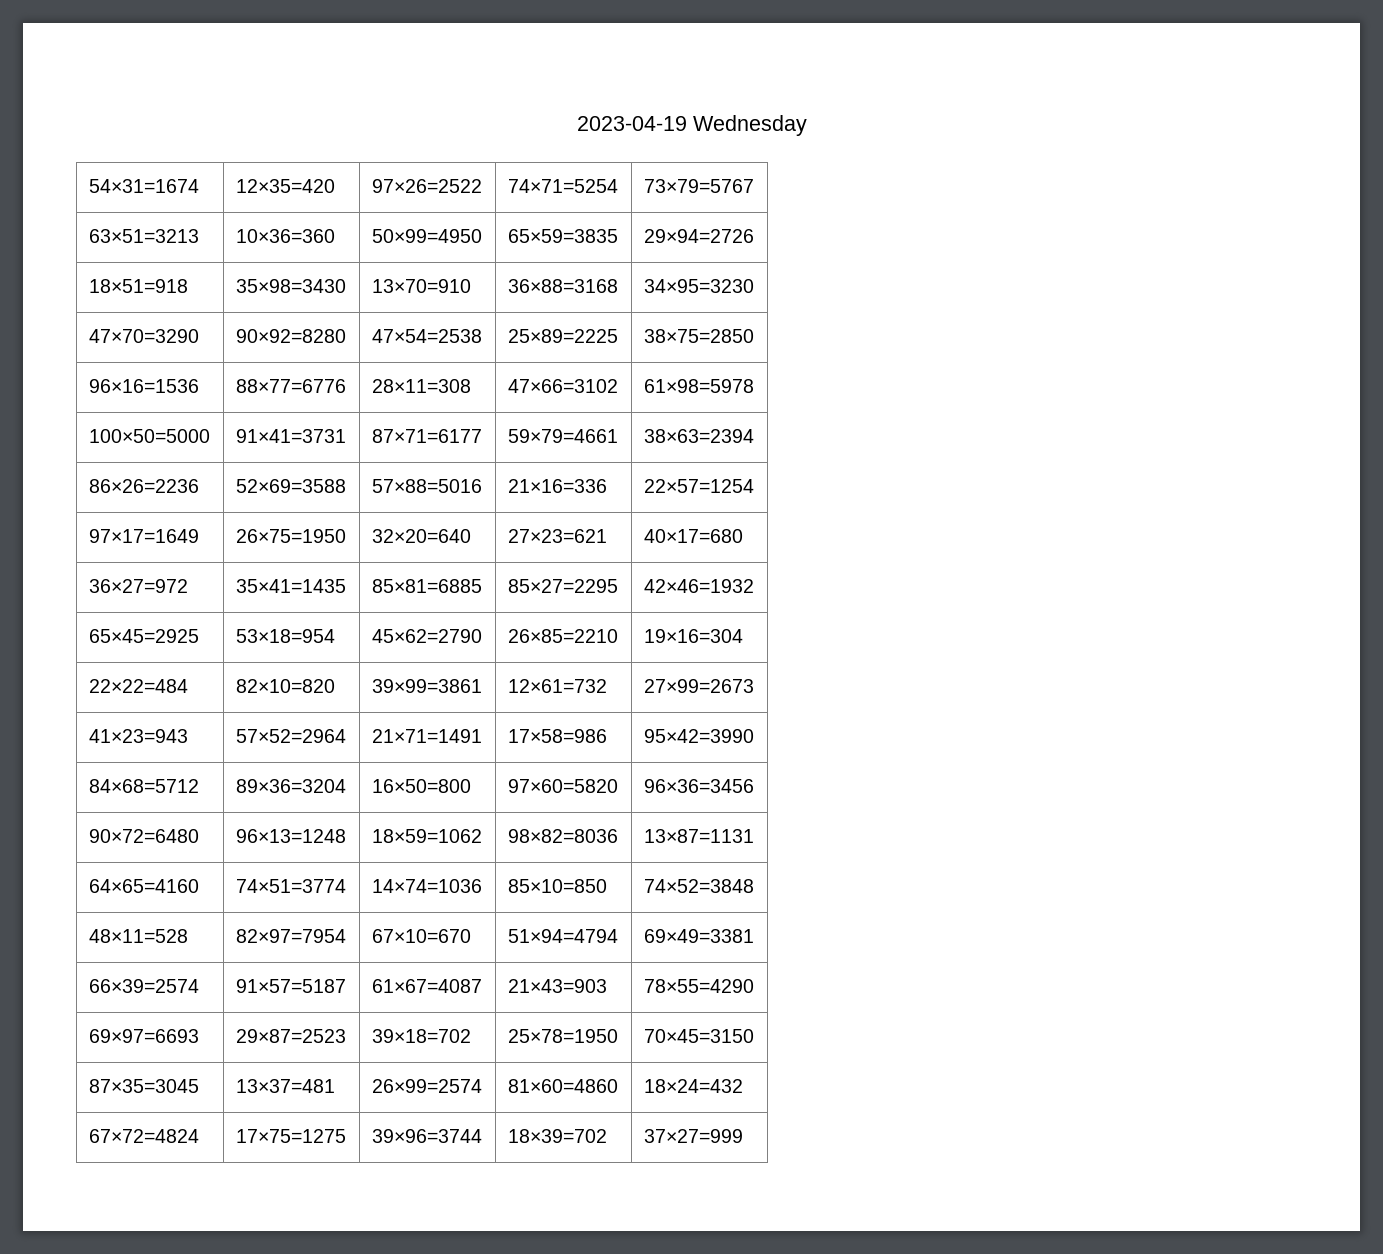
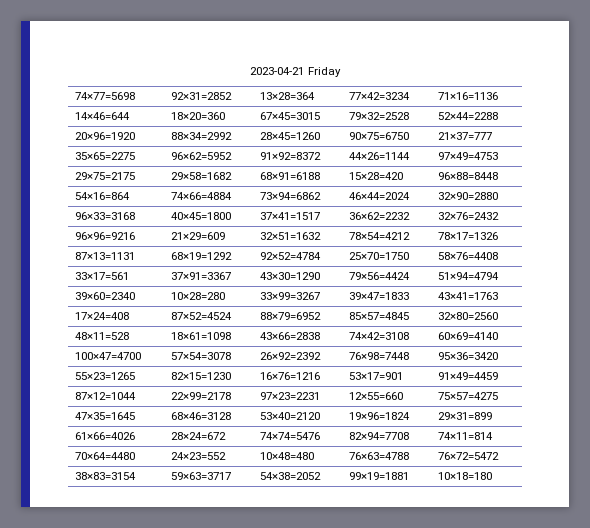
- 2023-04-19 Wednesday
- 54×31=1674 | 12×35=420 | 97×26=2522 | 74×71=5254 | 73×79=5767
- 63×51=3213 | 10×36=360 | 50×99=4950 | 65×59=3835 | 29×94=2726
- 18×51=918 | 35×98=3430 | 13×70=910 | 36×88=3168 | 34×95=3230
- 47×70=3290 | 90×92=8280 | 47×54=2538 | 25×89=2225 | 38×75=2850
- 96×16=1536 | 88×77=6776 | 28×11=308 | 47×66=3102 | 61×98=5978
- 100×50=5000 | 91×41=3731 | 87×71=6177 | 59×79=4661 | 38×63=2394
- 86×26=2236 | 52×69=3588 | 57×88=5016 | 21×16=336 | 22×57=1254
- 97×17=1649 | 26×75=1950 | 32×20=640 | 27×23=621 | 40×17=680
- 36×27=972 | 35×41=1435 | 85×81=6885 | 85×27=2295 | 42×46=1932
- 65×45=2925 | 53×18=954 | 45×62=2790 | 26×85=2210 | 19×16=304
- 22×22=484 | 82×10=820 | 39×99=3861 | 12×61=732 | 27×99=2673
- 41×23=943 | 57×52=2964 | 21×71=1491 | 17×58=986 | 95×42=3990
- 84×68=5712 | 89×36=3204 | 16×50=800 | 97×60=5820 | 96×36=3456
- 90×72=6480 | 96×13=1248 | 18×59=1062 | 98×82=8036 | 13×87=1131
- 64×65=4160 | 74×51=3774 | 14×74=1036 | 85×10=850 | 74×52=3848
- 48×11=528 | 82×97=7954 | 67×10=670 | 51×94=4794 | 69×49=3381
- 66×39=2574 | 91×57=5187 | 61×67=4087 | 21×43=903 | 78×55=4290
- 69×97=6693 | 29×87=2523 | 39×18=702 | 25×78=1950 | 70×45=3150
- 87×35=3045 | 13×37=481 | 26×99=2574 | 81×60=4860 | 18×24=432
- 67×72=4824 | 17×75=1275 | 39×96=3744 | 18×39=702 | 37×27=999
+ 2023-04-21 Friday
+ 74×77=5698 | 92×31=2852 | 13×28=364 | 77×42=3234 | 71×16=1136
+ 14×46=644 | 18×20=360 | 67×45=3015 | 79×32=2528 | 52×44=2288
+ 20×96=1920 | 88×34=2992 | 28×45=1260 | 90×75=6750 | 21×37=777
+ 35×65=2275 | 96×62=5952 | 91×92=8372 | 44×26=1144 | 97×49=4753
+ 29×75=2175 | 29×58=1682 | 68×91=6188 | 15×28=420 | 96×88=8448
+ 54×16=864 | 74×66=4884 | 73×94=6862 | 46×44=2024 | 32×90=2880
+ 96×33=3168 | 40×45=1800 | 37×41=1517 | 36×62=2232 | 32×76=2432
+ 96×96=9216 | 21×29=609 | 32×51=1632 | 78×54=4212 | 78×17=1326
+ 87×13=1131 | 68×19=1292 | 92×52=4784 | 25×70=1750 | 58×76=4408
+ 33×17=561 | 37×91=3367 | 43×30=1290 | 79×56=4424 | 51×94=4794
+ 39×60=2340 | 10×28=280 | 33×99=3267 | 39×47=1833 | 43×41=1763
+ 17×24=408 | 87×52=4524 | 88×79=6952 | 85×57=4845 | 32×80=2560
+ 48×11=528 | 18×61=1098 | 43×66=2838 | 74×42=3108 | 60×69=4140
+ 100×47=4700 | 57×54=3078 | 26×92=2392 | 76×98=7448 | 95×36=3420
+ 55×23=1265 | 82×15=1230 | 16×76=1216 | 53×17=901 | 91×49=4459
+ 87×12=1044 | 22×99=2178 | 97×23=2231 | 12×55=660 | 75×57=4275
+ 47×35=1645 | 68×46=3128 | 53×40=2120 | 19×96=1824 | 29×31=899
+ 61×66=4026 | 28×24=672 | 74×74=5476 | 82×94=7708 | 74×11=814
+ 70×64=4480 | 24×23=552 | 10×48=480 | 76×63=4788 | 76×72=5472
+ 38×83=3154 | 59×63=3717 | 54×38=2052 | 99×19=1881 | 10×18=180

